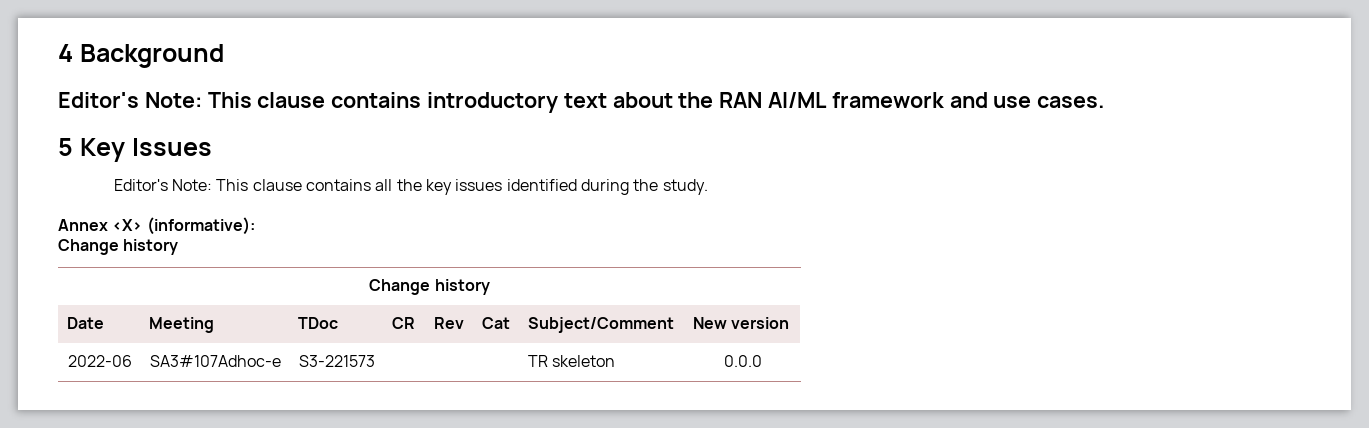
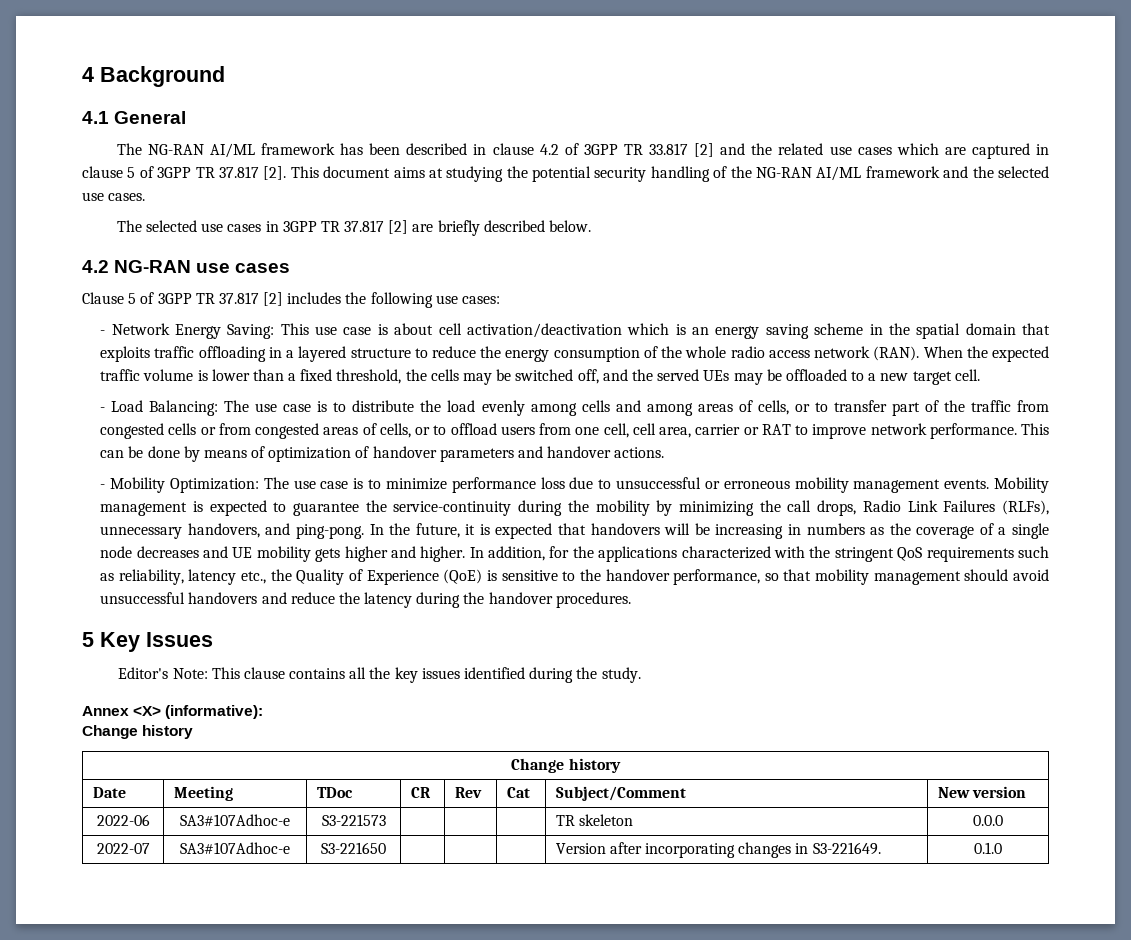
- Editor's Note: This clause contains introductory text about the RAN AI/ML framework and use cases.
+ 4.1 General
+ The NG-RAN AI/ML framework has been described in clause 4.2 of 3GPP TR 33.817 [2] and the related use cases which are captured in clause 5 of 3GPP TR 37.817 [2]. This document aims at studying the potential security handling of the NG-RAN AI/ML framework and the selected use cases.
+ The selected use cases in 3GPP TR 37.817 [2] are briefly described below.
+ 4.2 NG-RAN use cases
+ Clause 5 of 3GPP TR 37.817 [2] includes the following use cases:
+ - Network Energy Saving: This use case is about cell activation/deactivation which is an energy saving scheme in the spatial domain that exploits traffic offloading in a layered structure to reduce the energy consumption of the whole radio access network (RAN). When the expected traffic volume is lower than a fixed threshold, the cells may be switched off, and the served UEs may be offloaded to a new target cell.
+ - Load Balancing: The use case is to distribute the load evenly among cells and among areas of cells, or to transfer part of the traffic from congested cells or from congested areas of cells, or to offload users from one cell, cell area, carrier or RAT to improve network performance. This can be done by means of optimization of handover parameters and handover actions.
+ - Mobility Optimization: The use case is to minimize performance loss due to unsuccessful or erroneous mobility management events. Mobility management is expected to guarantee the service-continuity during the mobility by minimizing the call drops, Radio Link Failures (RLFs), unnecessary handovers, and ping-pong. In the future, it is expected that handovers will be increasing in numbers as the coverage of a single node decreases and UE mobility gets higher and higher. In addition, for the applications characterized with the stringent QoS requirements such as reliability, latency etc., the Quality of Experience (QoE) is sensitive to the handover performance, so that mobility management should avoid unsuccessful handovers and reduce the latency during the handover procedures.
+ 2022-07 | SA3#107Adhoc-e | S3-221650 | | | | Version after incorporating changes in S3-221649. | 0.1.0

